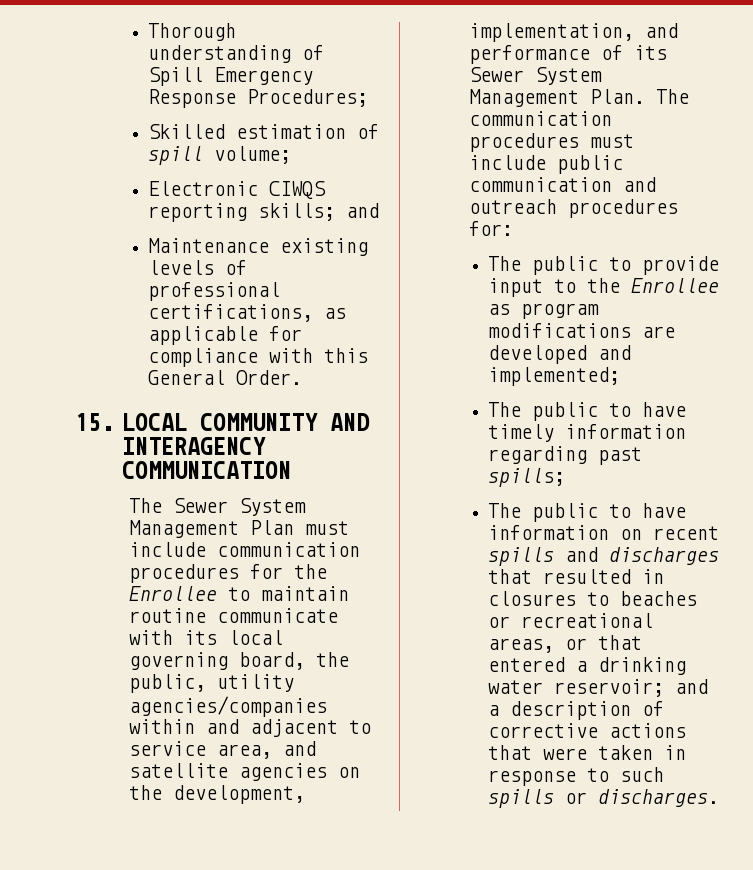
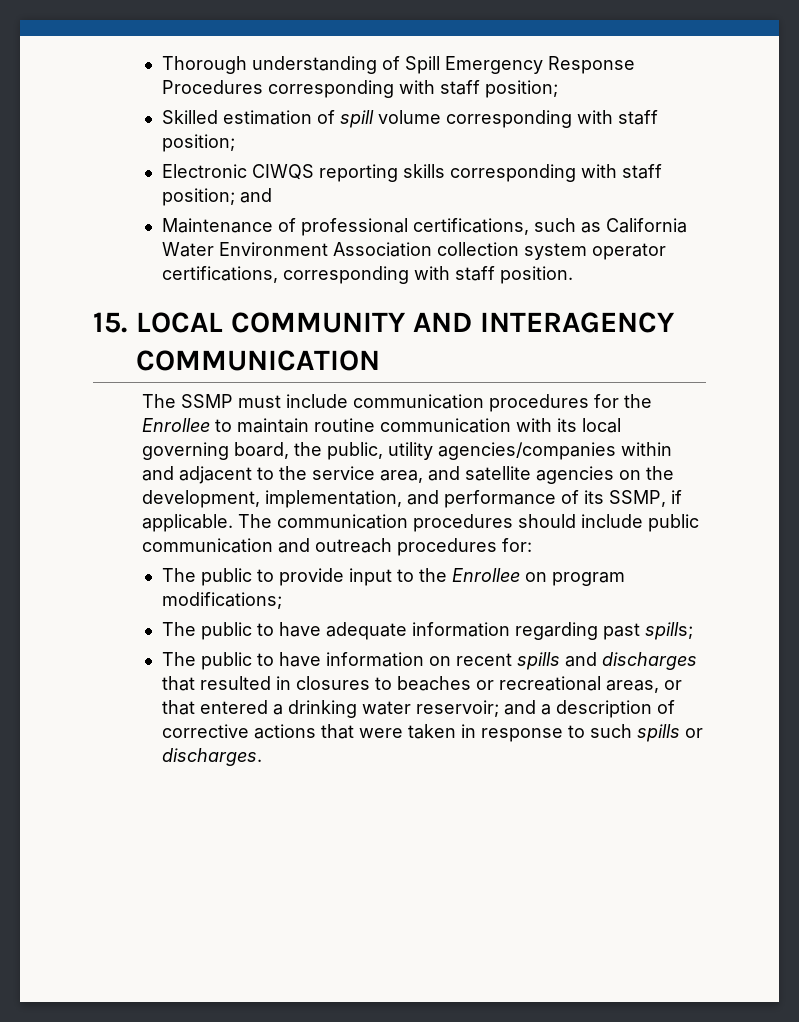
- Thorough understanding of Spill Emergency Response Procedures;
+ Thorough understanding of Spill Emergency Response Procedures corresponding with staff position;
- Skilled estimation of spill volume;
- Electronic CIWQS reporting skills; and
+ Skilled estimation of spill volume corresponding with staff position;
+ Electronic CIWQS reporting skills corresponding with staff position; and
- Maintenance existing levels of professional certifications, as applicable for compliance with this General Order.
+ Maintenance of professional certifications, such as California Water Environment Association collection system operator certifications, corresponding with staff position.
- The Sewer System Management Plan must include communication procedures for the Enrollee to maintain routine communicate with its local governing board, the public, utility agencies/companies within and adjacent to service area, and satellite agencies on the development, implementation, and performance of its Sewer System Management Plan.
+ The SSMP must include communication procedures for the Enrollee to maintain routine communication with its local governing board, the public, utility agencies/companies within and adjacent to the service area, and satellite agencies on the development, implementation, and performance of its SSMP, if applicable.
- The communication procedures must include public communication and outreach procedures for:
+ The communication procedures should include public communication and outreach procedures for:
- The public to provide input to the Enrollee as program modifications are developed and implemented;
- The public to have timely information regarding past spills;
+ The public to provide input to the Enrollee on program modifications;
+ The public to have adequate information regarding past spills;

